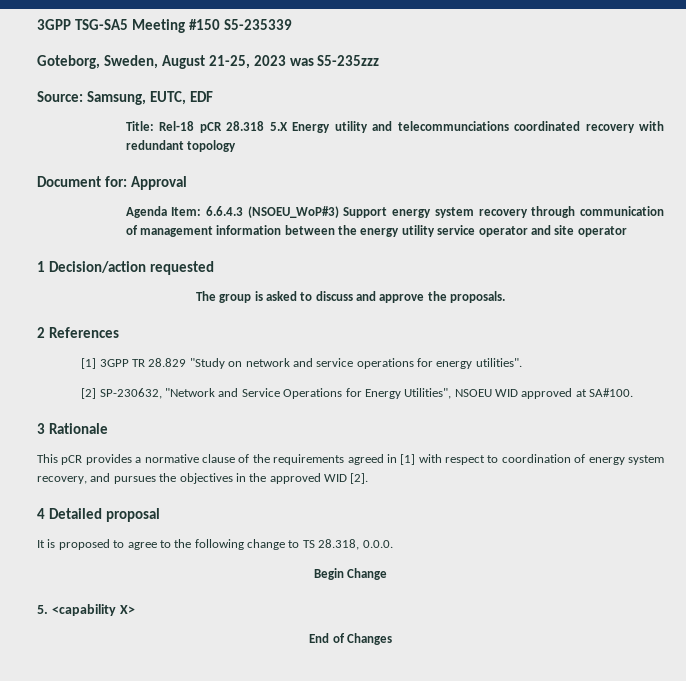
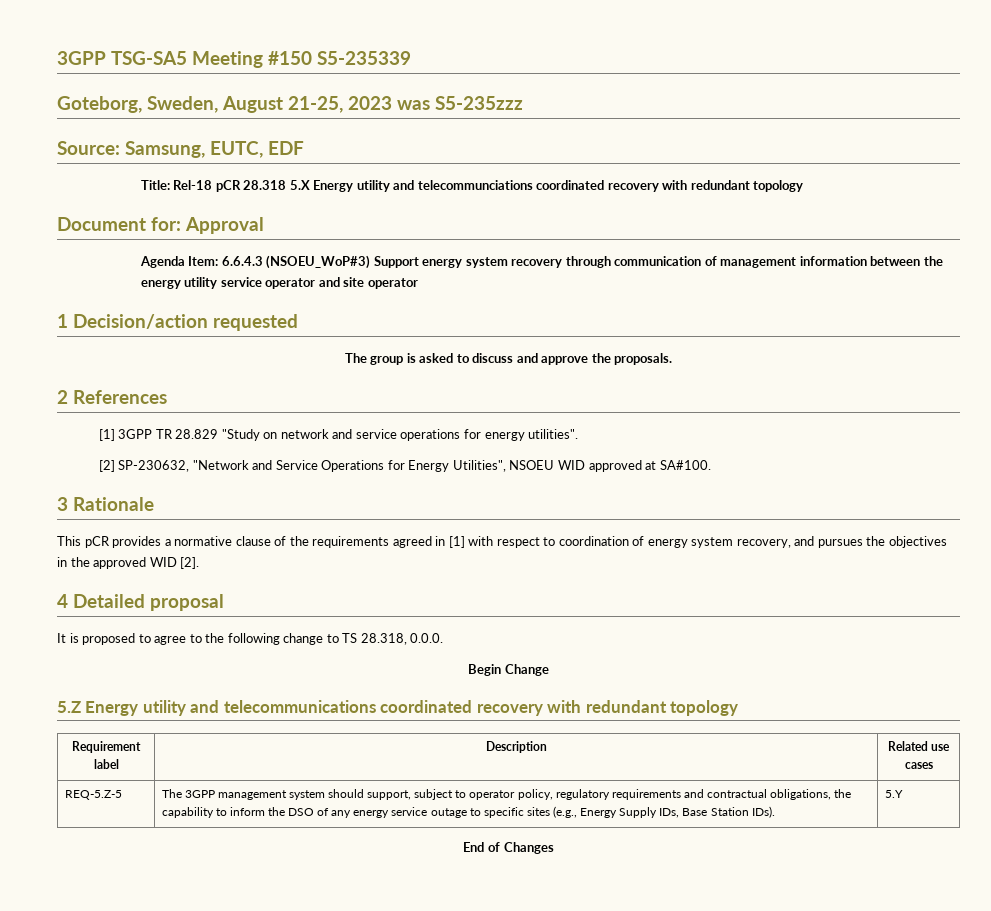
- 5. <capability X>
+ 5.Z Energy utility and telecommunications coordinated recovery with redundant topology
+ Requirement label | Description | Related use cases
+ REQ-5.Z-5 | The 3GPP management system should support, subject to operator policy, regulatory requirements and contractual obligations, the capability to inform the DSO of any energy service outage to specific sites (e.g., Energy Supply IDs, Base Station IDs). | 5.Y

